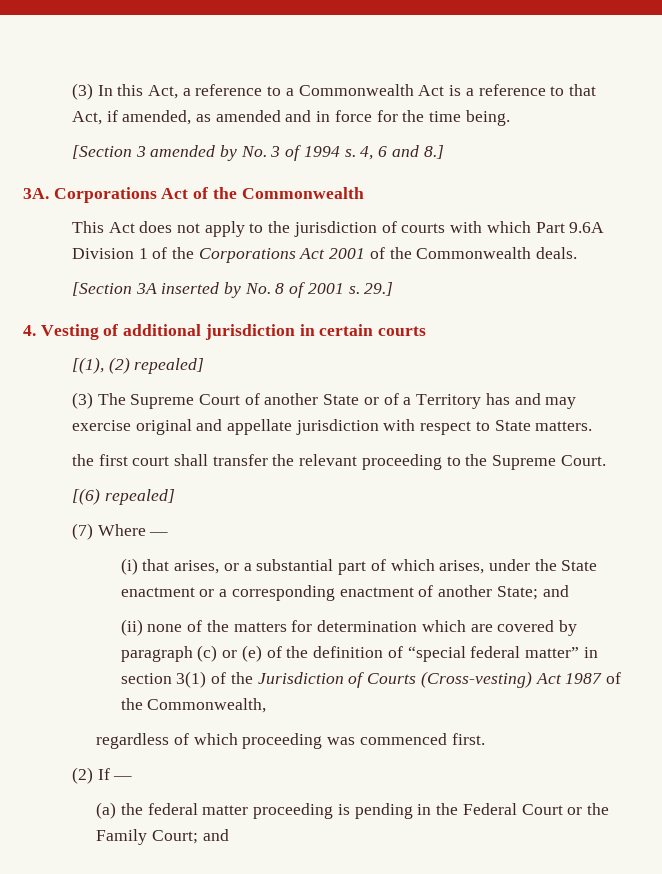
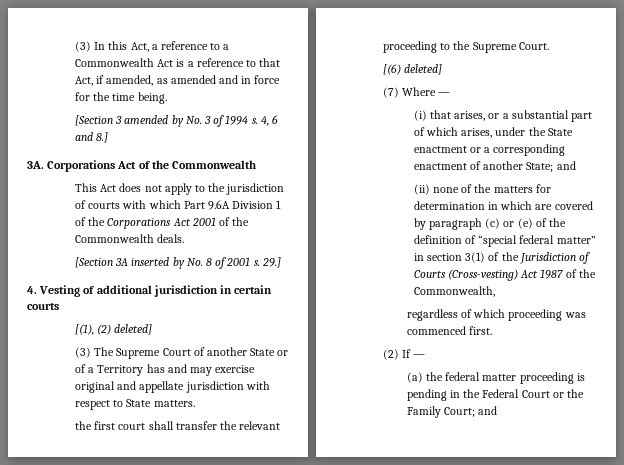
- [(1), (2) repealed]
+ [(1), (2) deleted]
- [(6) repealed]
+ [(6) deleted]
- (ii) none of the matters for determination which are covered by paragraph (c) or (e) of the definition of “special federal matter” in section 3(1) of the Jurisdiction of Courts (Cross-vesting) Act 1987 of the Commonwealth,
+ (ii) none of the matters for determination in which are covered by paragraph (c) or (e) of the definition of “special federal matter” in section 3(1) of the Jurisdiction of Courts (Cross-vesting) Act 1987 of the Commonwealth,

